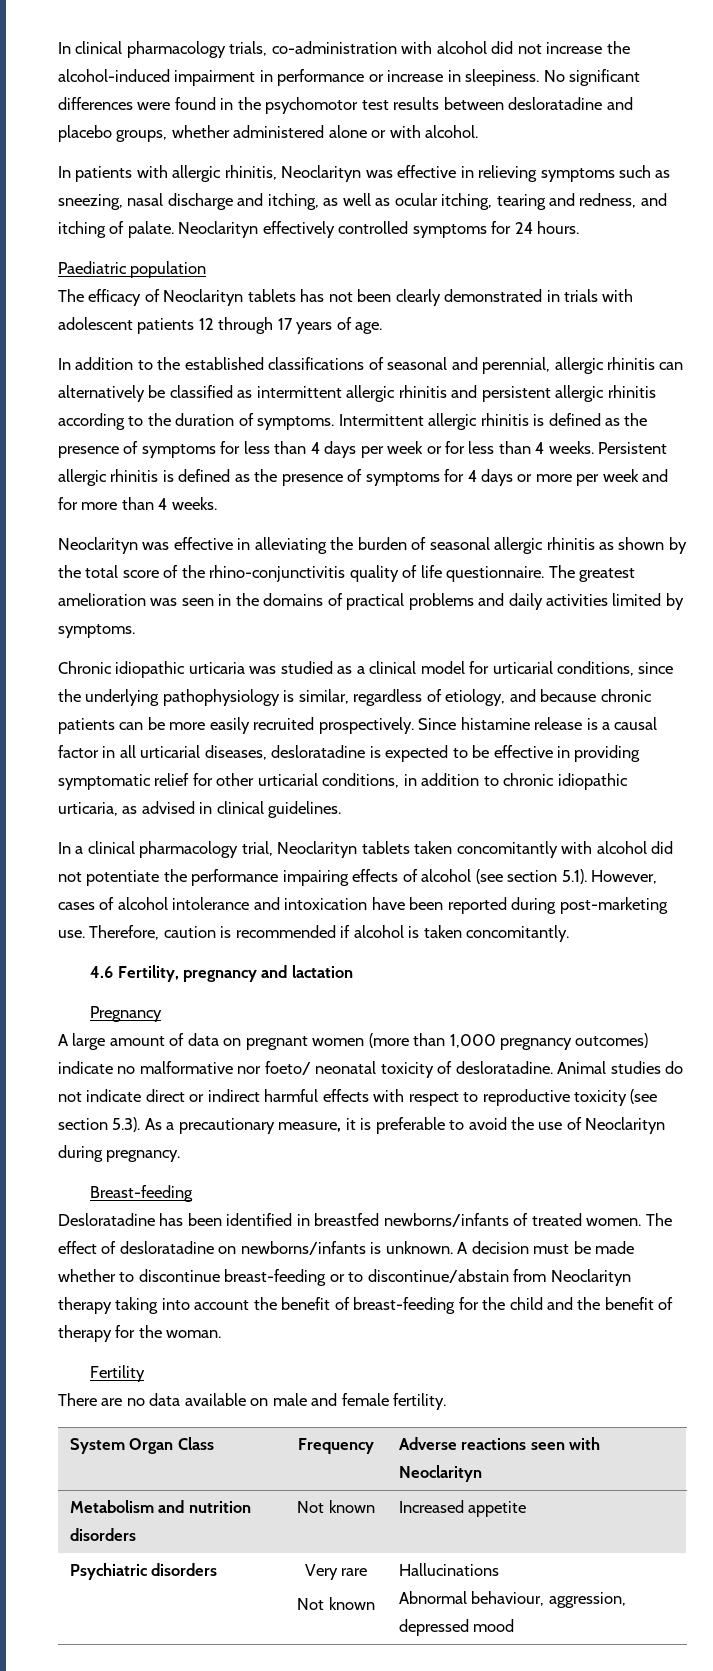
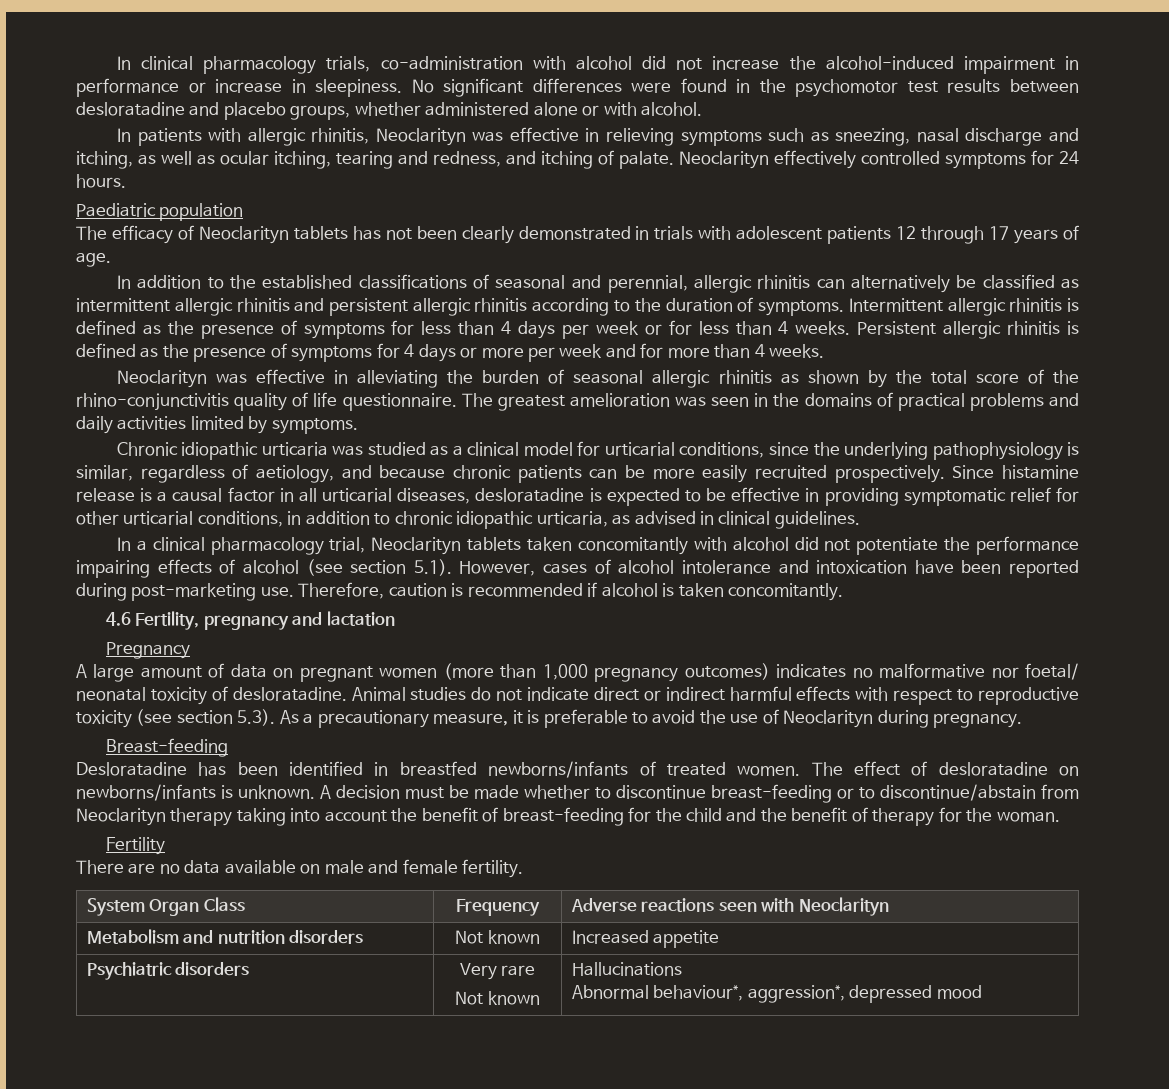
- Chronic idiopathic urticaria was studied as a clinical model for urticarial conditions, since the underlying pathophysiology is similar, regardless of etiology, and because chronic patients can be more easily recruited prospectively.
+ Chronic idiopathic urticaria was studied as a clinical model for urticarial conditions, since the underlying pathophysiology is similar, regardless of aetiology, and because chronic patients can be more easily recruited prospectively.
- A large amount of data on pregnant women (more than 1,000 pregnancy outcomes) indicate no malformative nor foeto/ neonatal toxicity of desloratadine.
+ A large amount of data on pregnant women (more than 1,000 pregnancy outcomes) indicates no malformative nor foetal/ neonatal toxicity of desloratadine.
  Psychiatric disorders | Very rare
  Not known | Hallucinations
- Abnormal behaviour, aggression, depressed mood
+ Abnormal behaviour*, aggression*, depressed mood

